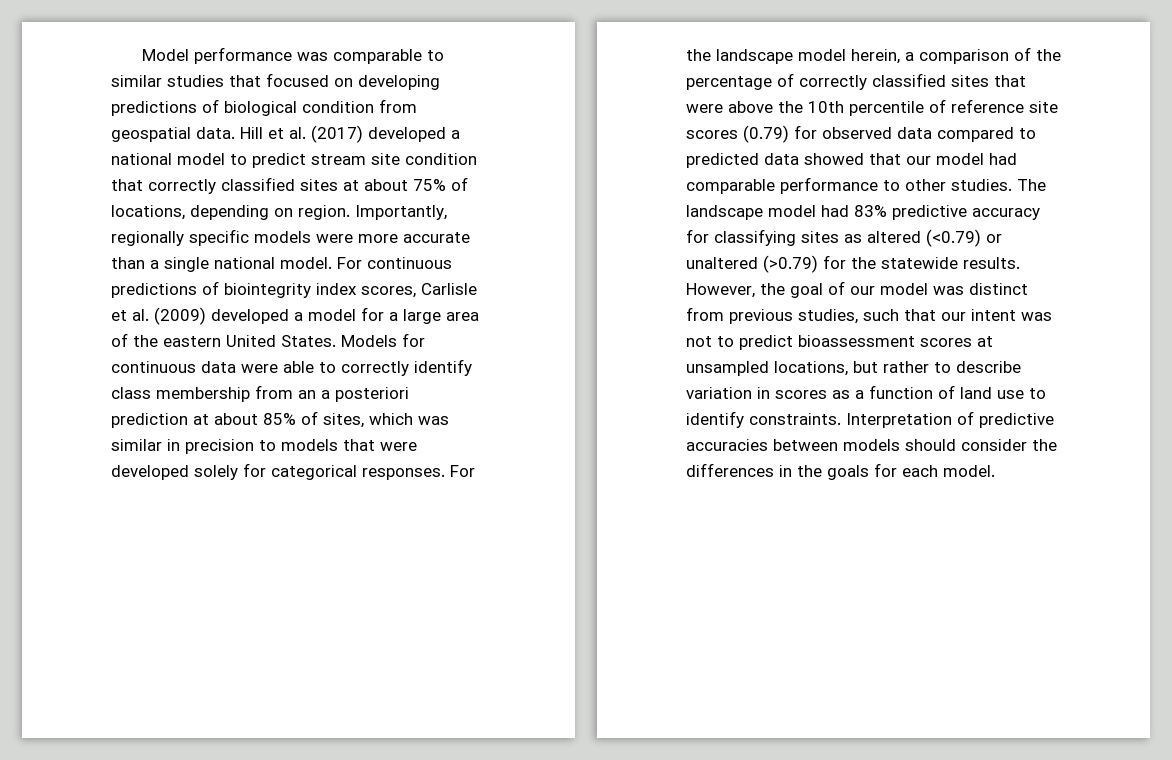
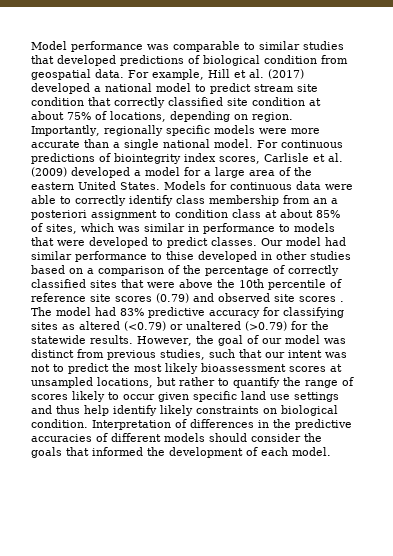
- Model performance was comparable to similar studies that focused on developing predictions of biological condition from geospatial data.
+ Model performance was comparable to similar studies that developed predictions of biological condition from geospatial data.
- Hill et al. (2017) developed a national model to predict stream site condition that correctly classified sites at about 75% of locations, depending on region.
+ For example, Hill et al. (2017) developed a national model to predict stream site condition that correctly classified site condition at about 75% of locations, depending on region.
- Models for continuous data were able to correctly identify class membership from an a posteriori prediction at about 85% of sites, which was similar in precision to models that were developed solely for categorical responses. For the landscape model herein, a comparison of the percentage of correctly classified sites that were above the 10th percentile of reference site scores (0.79) for observed data compared to predicted data showed that our model had comparable performance to other studies. The landscape model had 83% predictive accuracy for classifying sites as altered (<0.79) or unaltered (>0.79) for the statewide results.
+ Models for continuous data were able to correctly identify class membership from an a posteriori assignment to condition class at about 85% of sites, which was similar in performance to models that were developed to predict classes. Our model had similar performance to thise developed in other studies based on a comparison of the percentage of correctly classified sites that were above the 10th percentile of reference site scores (0.79) and observed site scores . The model had 83% predictive accuracy for classifying sites as altered (<0.79) or unaltered (>0.79) for the statewide results.
- However, the goal of our model was distinct from previous studies, such that our intent was not to predict bioassessment scores at unsampled locations, but rather to describe variation in scores as a function of land use to identify constraints. Interpretation of predictive accuracies between models should consider the differences in the goals for each model.
+ However, the goal of our model was distinct from previous studies, such that our intent was not to predict the most likely bioassessment scores at unsampled locations, but rather to quantify the range of scores likely to occur given specific land use settings and thus help identify likely constraints on biological condition. Interpretation of differences in the predictive accuracies of different models should consider the goals that informed the development of each model.

